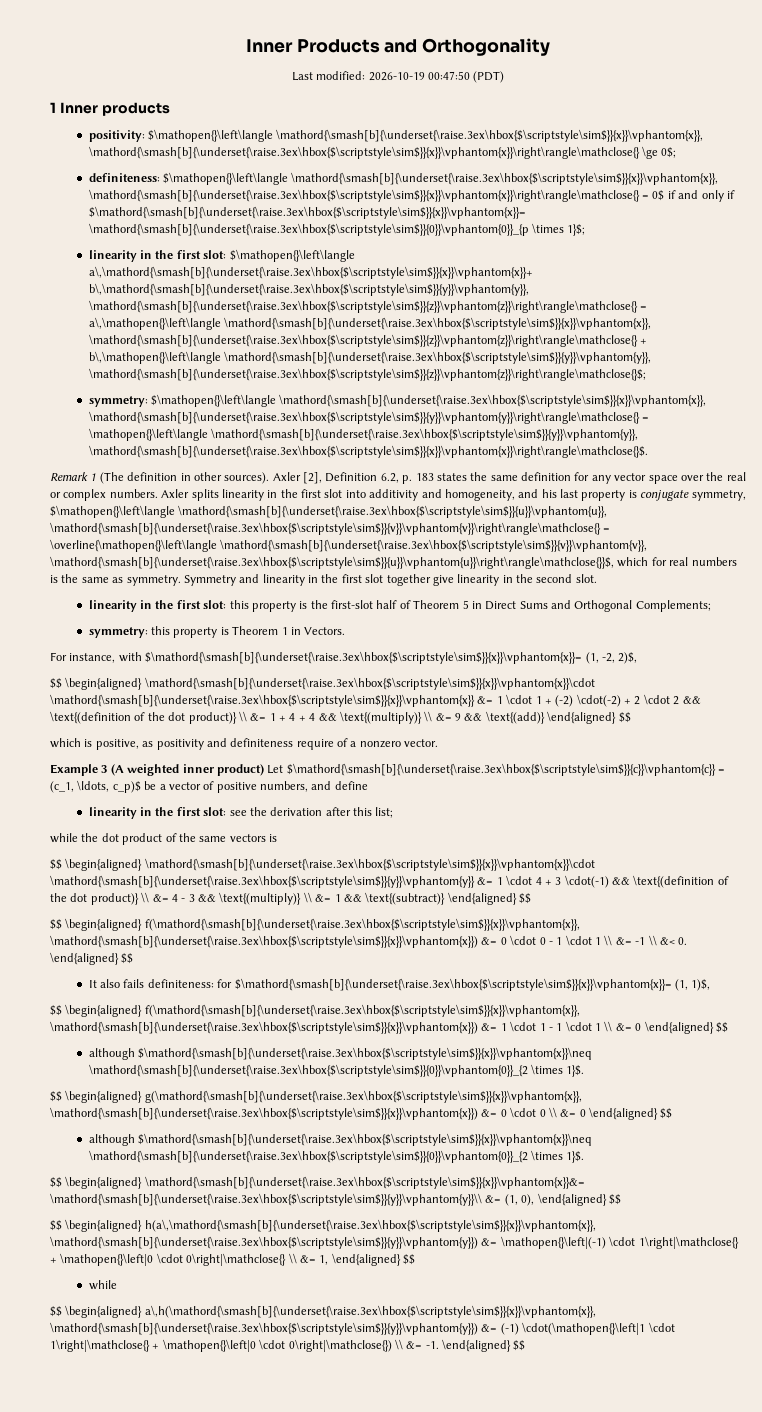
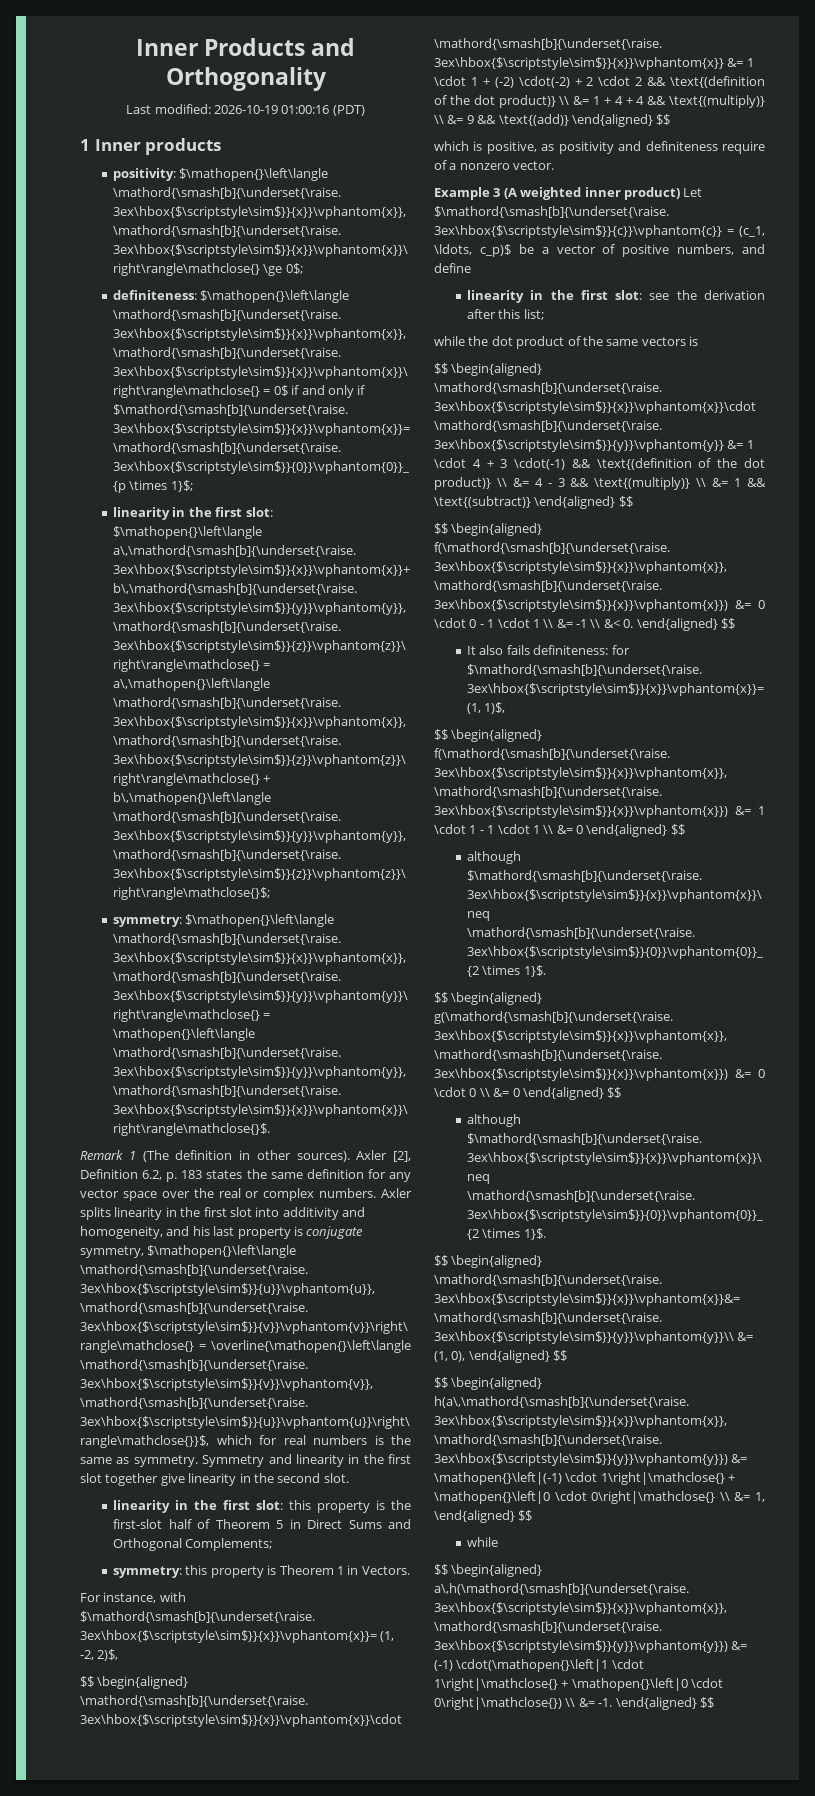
- Last modified: 2026-10-19 00:47:50 (PDT)
+ Last modified: 2026-10-19 01:00:16 (PDT)

